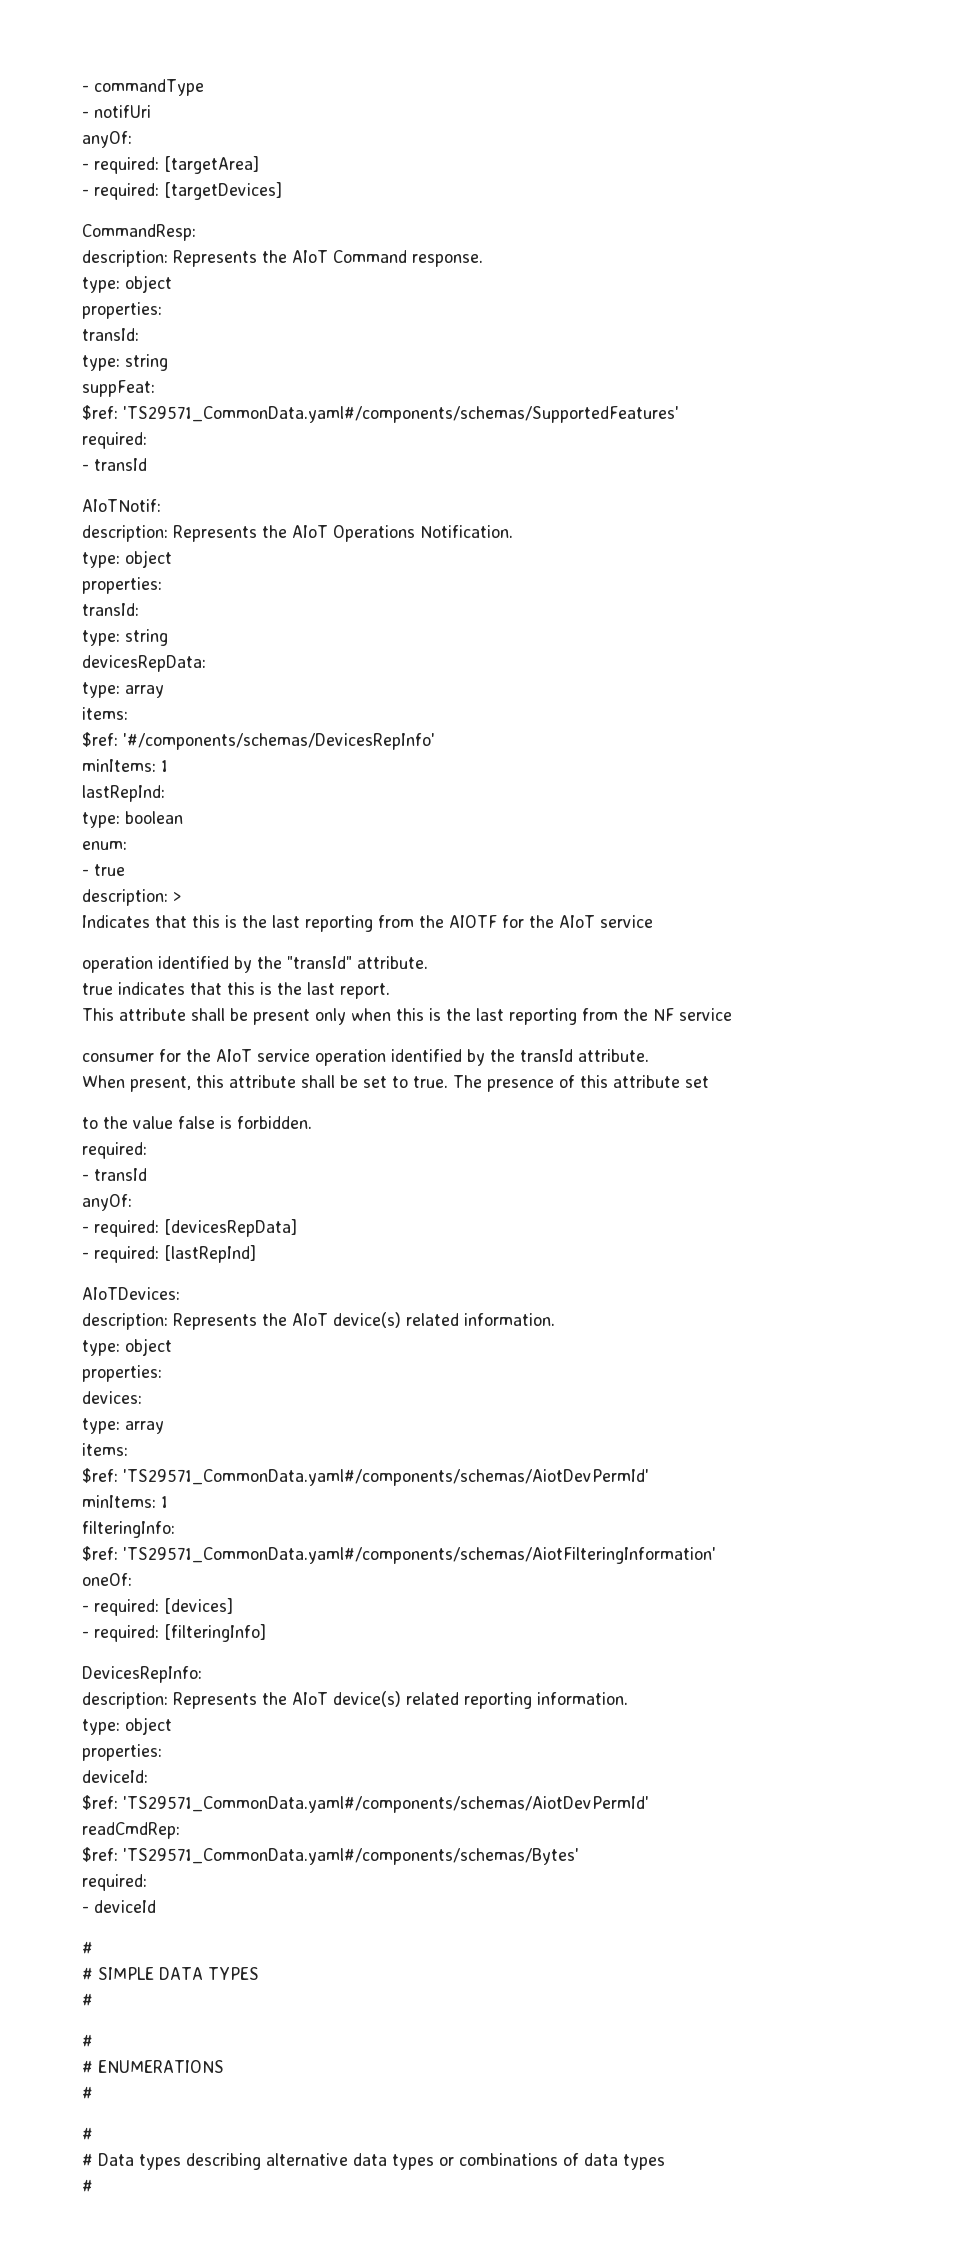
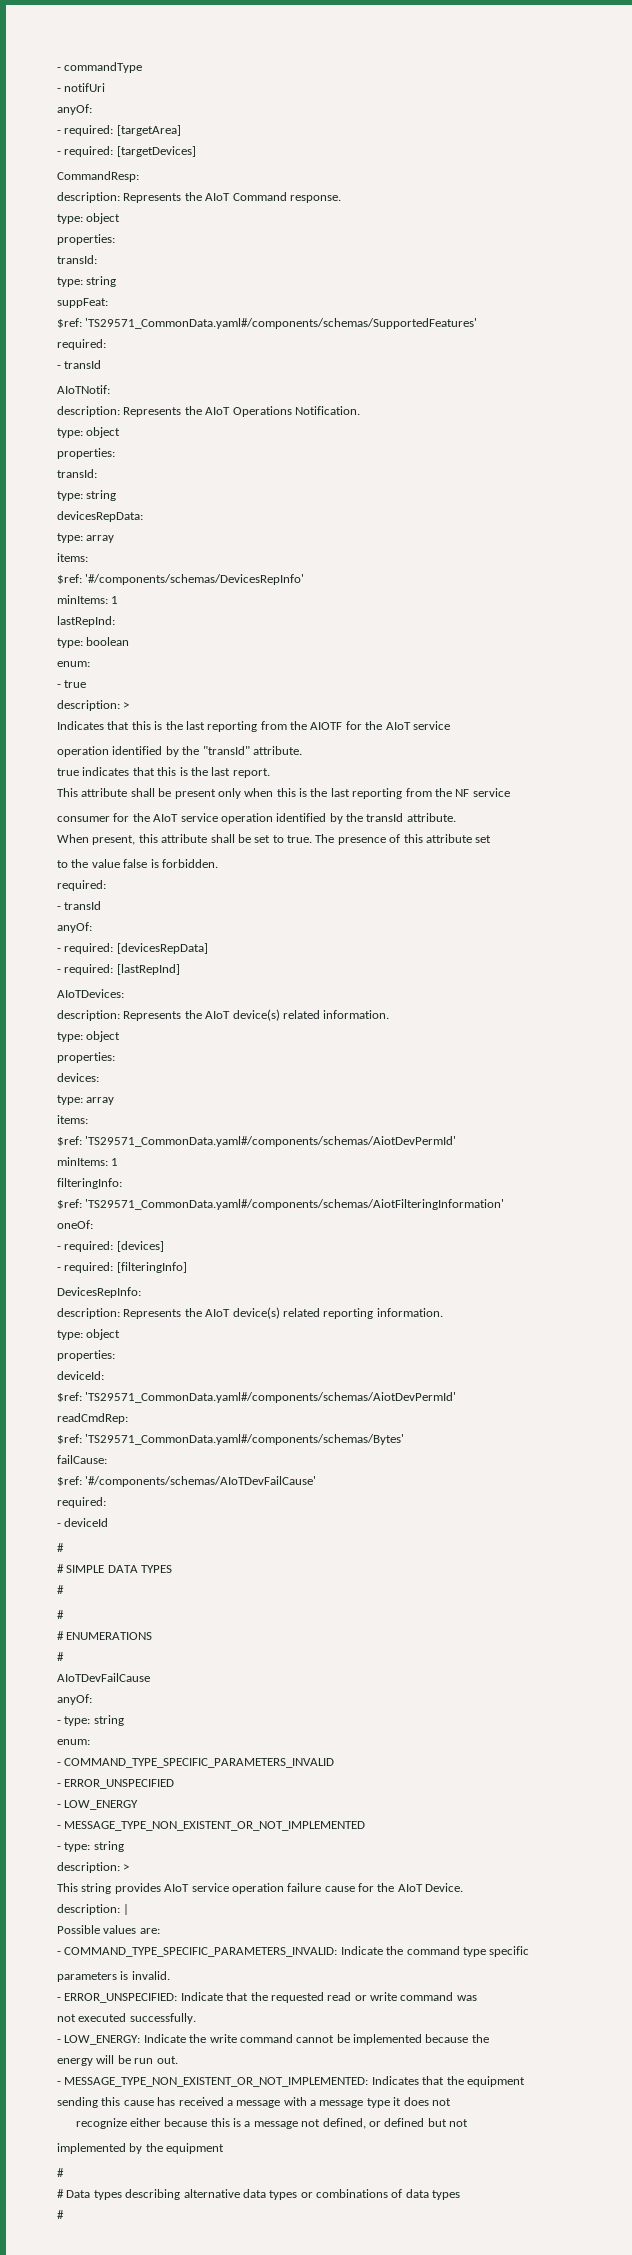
+ failCause:
+ $ref: '#/components/schemas/AIoTDevFailCause'
+ AIoTDevFailCause
+ anyOf:
+ - type: string
+ enum:
+ - COMMAND_TYPE_SPECIFIC_PARAMETERS_INVALID
+ - ERROR_UNSPECIFIED
+ - LOW_ENERGY
+ - MESSAGE_TYPE_NON_EXISTENT_OR_NOT_IMPLEMENTED
+ - type: string
+ description: >
+ This string provides AIoT service operation failure cause for the AIoT Device.
+ description: |
+ Possible values are:
+ - COMMAND_TYPE_SPECIFIC_PARAMETERS_INVALID: Indicate the command type specific
+ parameters is invalid.
+ - ERROR_UNSPECIFIED: Indicate that the requested read or write command was
+ not executed successfully.
+ - LOW_ENERGY: Indicate the write command cannot be implemented because the
+ energy will be run out.
+ - MESSAGE_TYPE_NON_EXISTENT_OR_NOT_IMPLEMENTED: Indicates that the equipment
+ sending this cause has received a message with a message type it does not
+ recognize either because this is a message not defined, or defined but not
+ implemented by the equipment

